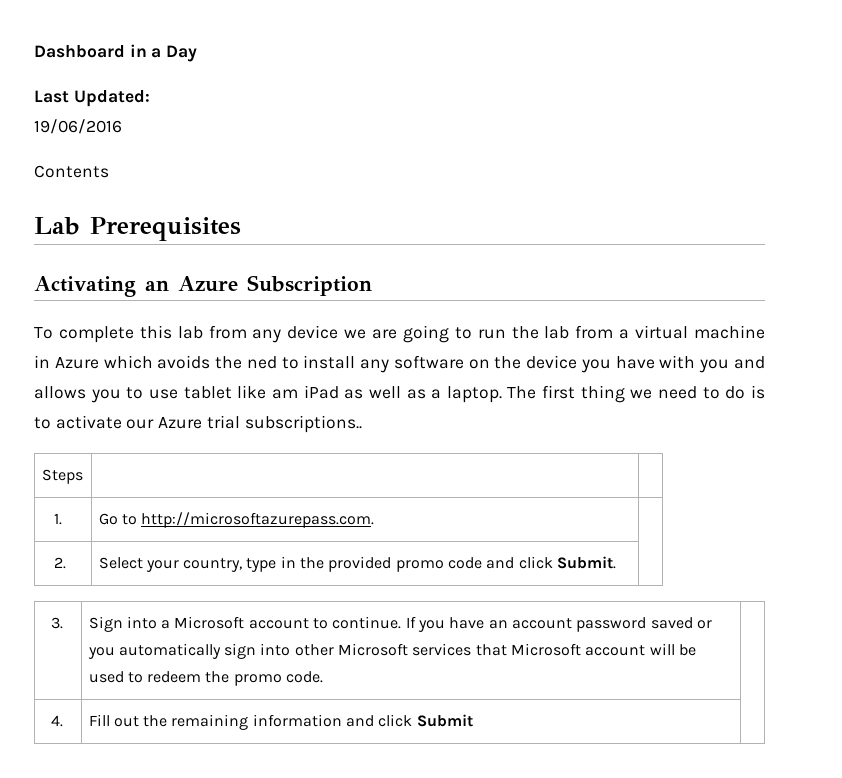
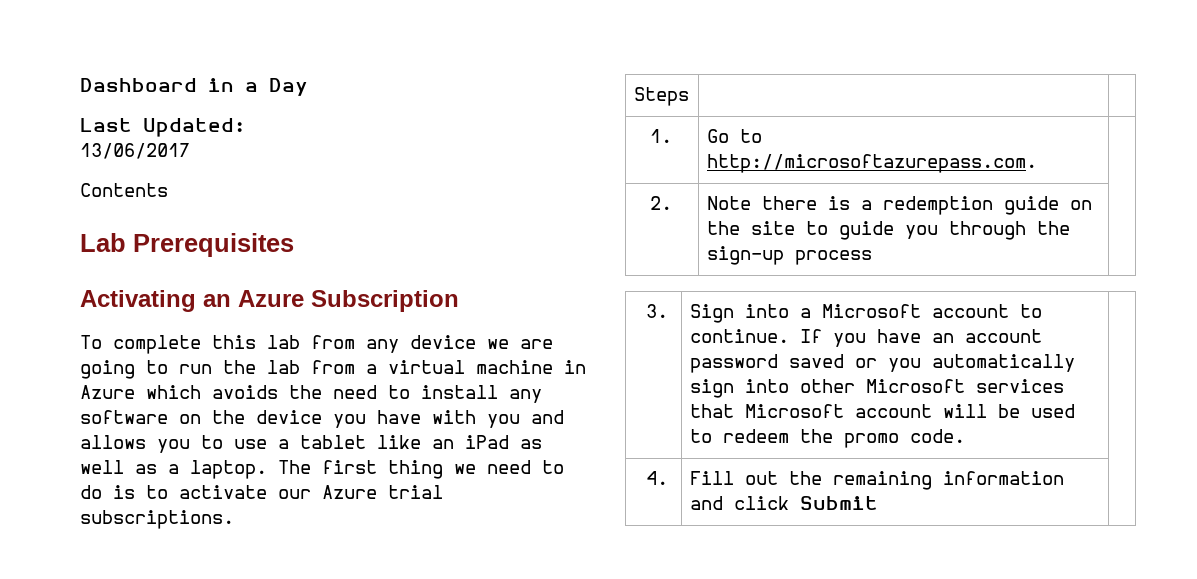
- 19/06/2016
+ 13/06/2017
- To complete this lab from any device we are going to run the lab from a virtual machine in Azure which avoids the ned to install any software on the device you have with you and allows you to use tablet like am iPad as well as a laptop.
+ To complete this lab from any device we are going to run the lab from a virtual machine in Azure which avoids the need to install any software on the device you have with you and allows you to use a tablet like an iPad as well as a laptop.
- The first thing we need to do is to activate our Azure trial subscriptions..
+ The first thing we need to do is to activate our Azure trial subscriptions.
- 2. | Select your country, type in the provided promo code and click Submit. |
+ 2. | Note there is a redemption guide on the site to guide you through the sign-up process |

